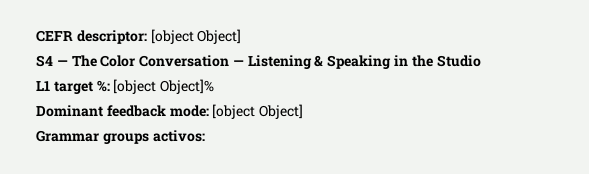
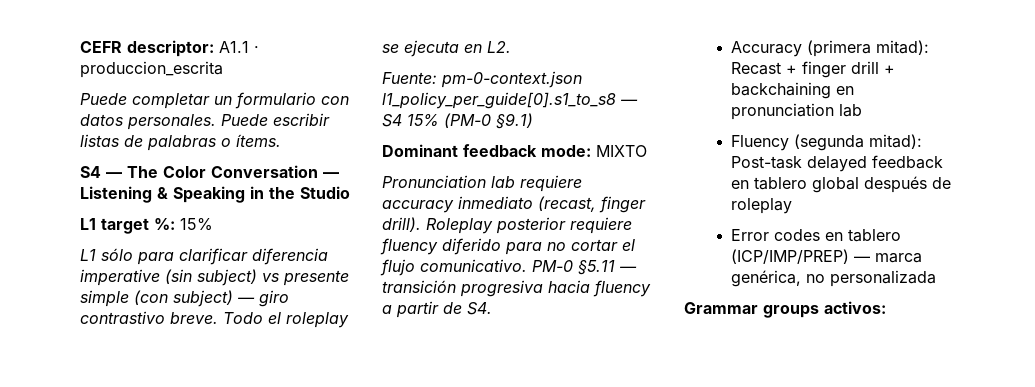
- CEFR descriptor: [object Object]
+ CEFR descriptor: A1.1 · produccion_escrita
+ Puede completar un formulario con datos personales. Puede escribir listas de palabras o ítems.
- L1 target %: [object Object]%
- Dominant feedback mode: [object Object]
+ L1 target %: 15%
+ L1 sólo para clarificar diferencia imperative (sin subject) vs presente simple (con subject) — giro contrastivo breve. Todo el roleplay se ejecuta en L2.
+ Fuente: pm-0-context.json l1_policy_per_guide[0].s1_to_s8 — S4 15% (PM-0 §9.1)
+ Dominant feedback mode: MIXTO
+ Pronunciation lab requiere accuracy inmediato (recast, finger drill). Roleplay posterior requiere fluency diferido para no cortar el flujo comunicativo. PM-0 §5.11 — transición progresiva hacia fluency a partir de S4.
+ Accuracy (primera mitad): Recast + finger drill + backchaining en pronunciation lab
+ Fluency (segunda mitad): Post-task delayed feedback en tablero global después de roleplay
+ Error codes en tablero (ICP/IMP/PREP) — marca genérica, no personalizada

